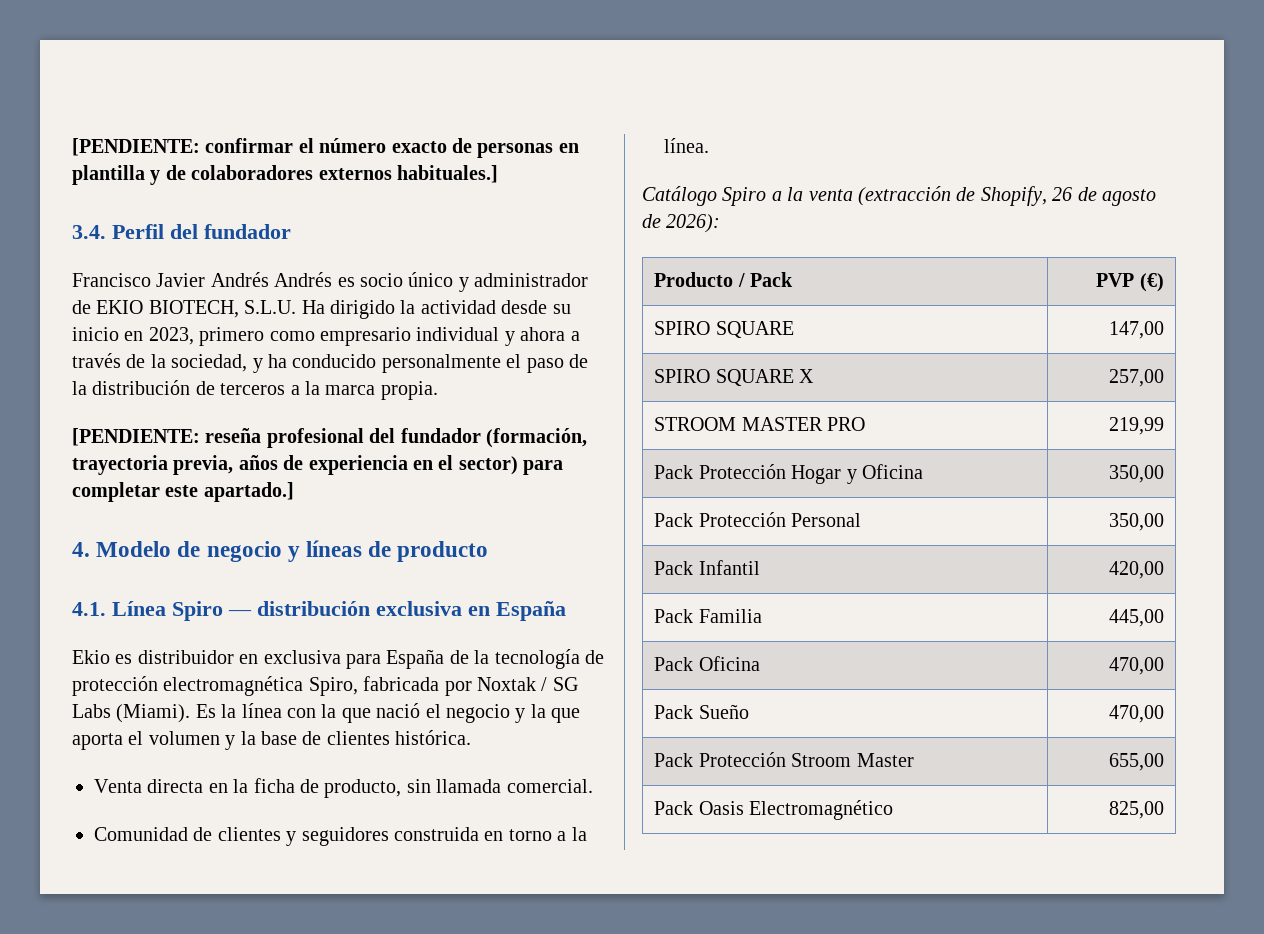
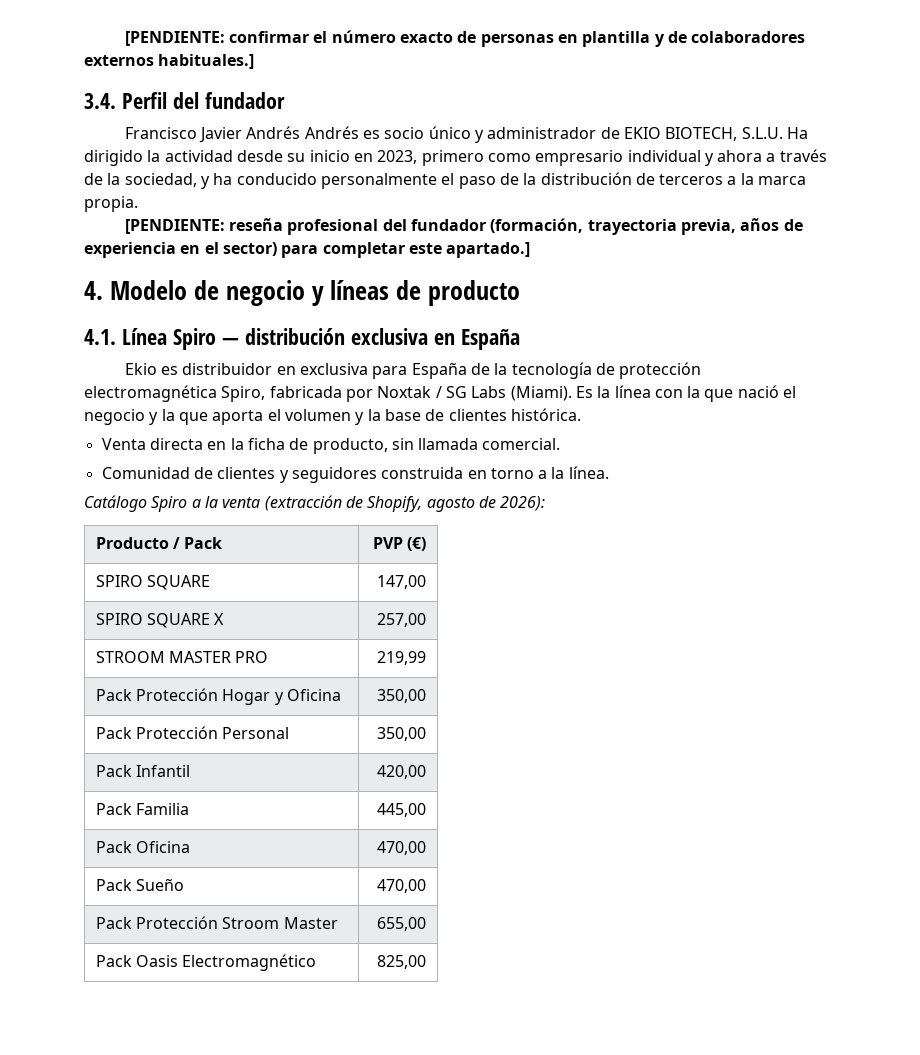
- Catálogo Spiro a la venta (extracción de Shopify, 26 de agosto de 2026):
+ Catálogo Spiro a la venta (extracción de Shopify, agosto de 2026):

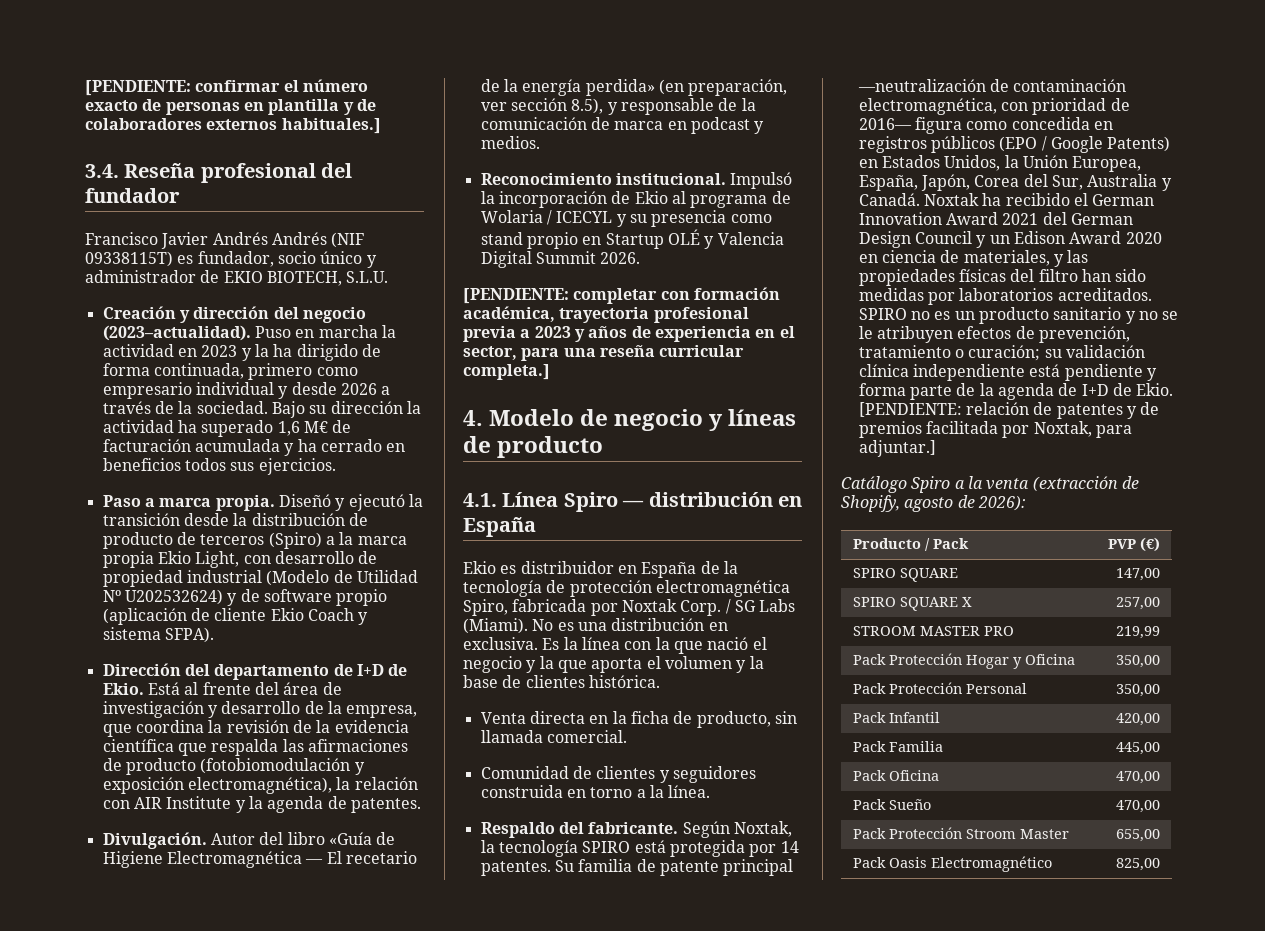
- 3.4. Perfil del fundador
+ 3.4. Reseña profesional del fundador
- Francisco Javier Andrés Andrés es socio único y administrador de EKIO BIOTECH, S.L.U. Ha dirigido la actividad desde su inicio en 2023, primero como empresario individual y ahora a través de la sociedad, y ha conducido personalmente el paso de la distribución de terceros a la marca propia.
- [PENDIENTE: reseña profesional del fundador (formación, trayectoria previa, años de experiencia en el sector) para completar este apartado.]
+ Francisco Javier Andrés Andrés (NIF 09338115T) es fundador, socio único y administrador de EKIO BIOTECH, S.L.U.
+ Creación y dirección del negocio (2023–actualidad). Puso en marcha la actividad en 2023 y la ha dirigido de forma continuada, primero como empresario individual y desde 2026 a través de la sociedad. Bajo su dirección la actividad ha superado 1,6 M€ de facturación acumulada y ha cerrado en beneficios todos sus ejercicios.
+ Paso a marca propia. Diseñó y ejecutó la transición desde la distribución de producto de terceros (Spiro) a la marca propia Ekio Light, con desarrollo de propiedad industrial (Modelo de Utilidad Nº U202532624) y de software propio (aplicación de cliente Ekio Coach y sistema SFPA).
+ Dirección del departamento de I+D de Ekio. Está al frente del área de investigación y desarrollo de la empresa, que coordina la revisión de la evidencia científica que respalda las afirmaciones de producto (fotobiomodulación y exposición electromagnética), la relación con AIR Institute y la agenda de patentes.
+ Divulgación. Autor del libro «Guía de Higiene Electromagnética — El recetario de la energía perdida» (en preparación, ver sección 8.5), y responsable de la comunicación de marca en podcast y medios.
+ Reconocimiento institucional. Impulsó la incorporación de Ekio al programa de Wolaria / ICECYL y su presencia como stand propio en Startup OLÉ y Valencia Digital Summit 2026.
+ [PENDIENTE: completar con formación académica, trayectoria profesional previa a 2023 y años de experiencia en el sector, para una reseña curricular completa.]
- 4.1. Línea Spiro — distribución exclusiva en España
+ 4.1. Línea Spiro — distribución en España
- Ekio es distribuidor en exclusiva para España de la tecnología de protección electromagnética Spiro, fabricada por Noxtak / SG Labs (Miami).
+ Ekio es distribuidor en España de la tecnología de protección electromagnética Spiro, fabricada por Noxtak Corp. / SG Labs (Miami).
+ No es una distribución en exclusiva.
+ Respaldo del fabricante. Según Noxtak, la tecnología SPIRO está protegida por 14 patentes. Su familia de patente principal —neutralización de contaminación electromagnética, con prioridad de 2016— figura como concedida en registros públicos (EPO / Google Patents) en Estados Unidos, la Unión Europea, España, Japón, Corea del Sur, Australia y Canadá. Noxtak ha recibido el German Innovation Award 2021 del German Design Council y un Edison Award 2020 en ciencia de materiales, y las propiedades físicas del filtro han sido medidas por laboratorios acreditados. SPIRO no es un producto sanitario y no se le atribuyen efectos de prevención, tratamiento o curación; su validación clínica independiente está pendiente y forma parte de la agenda de I+D de Ekio. [PENDIENTE: relación de patentes y de premios facilitada por Noxtak, para adjuntar.]

